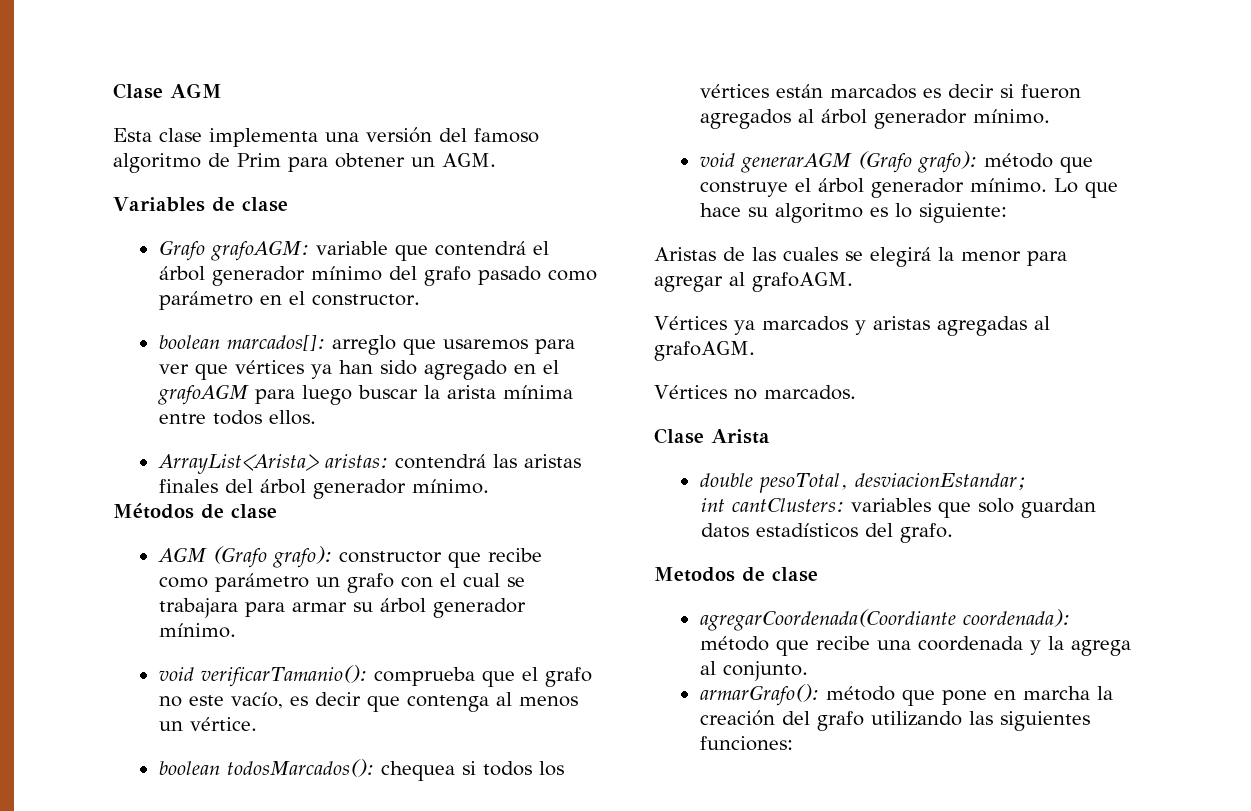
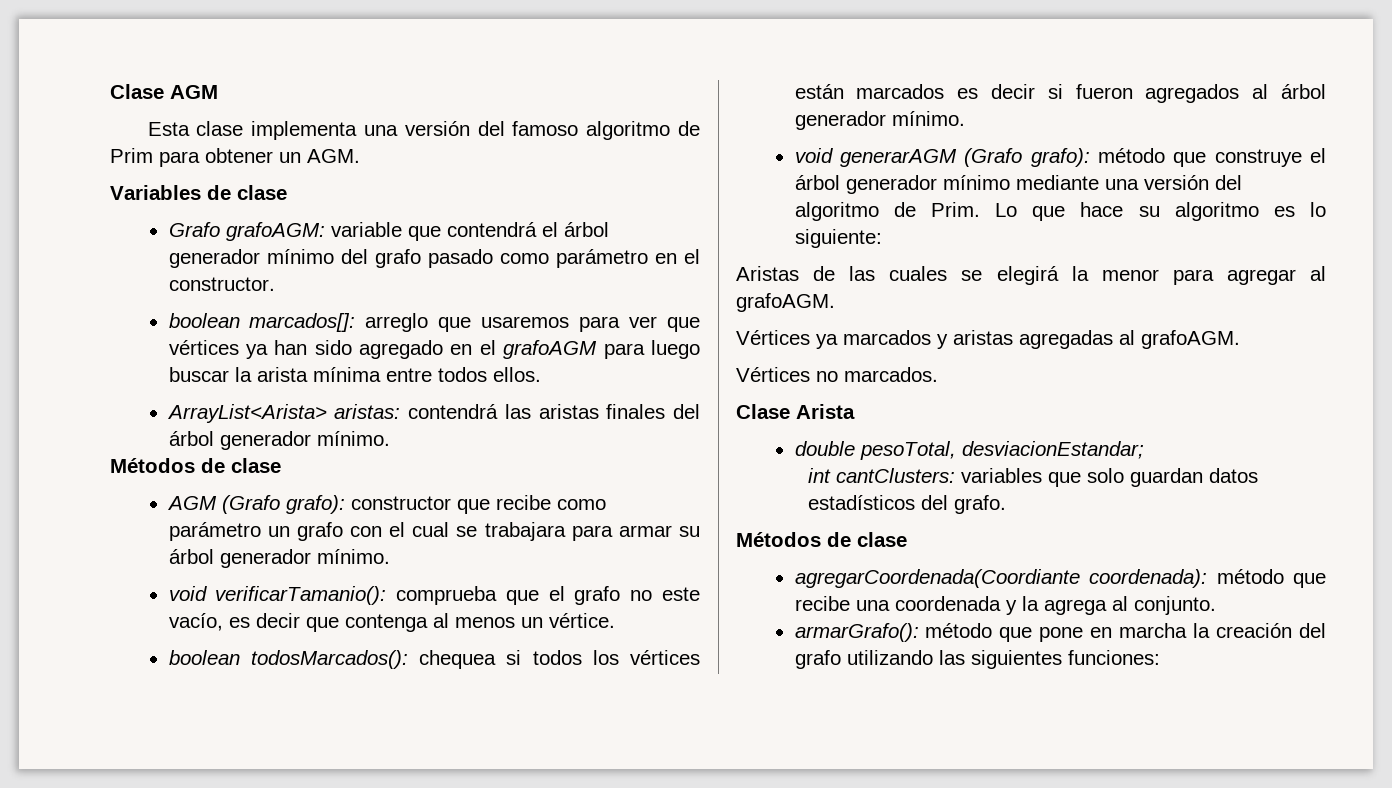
- void generarAGM (Grafo grafo): método que construye el árbol generador mínimo.
+ void generarAGM (Grafo grafo): método que construye el árbol generador mínimo mediante una versión del algoritmo de Prim.
  int cantClusters: variables que solo guardan datos estadísticos del grafo.
- Metodos de clase
+ Métodos de clase

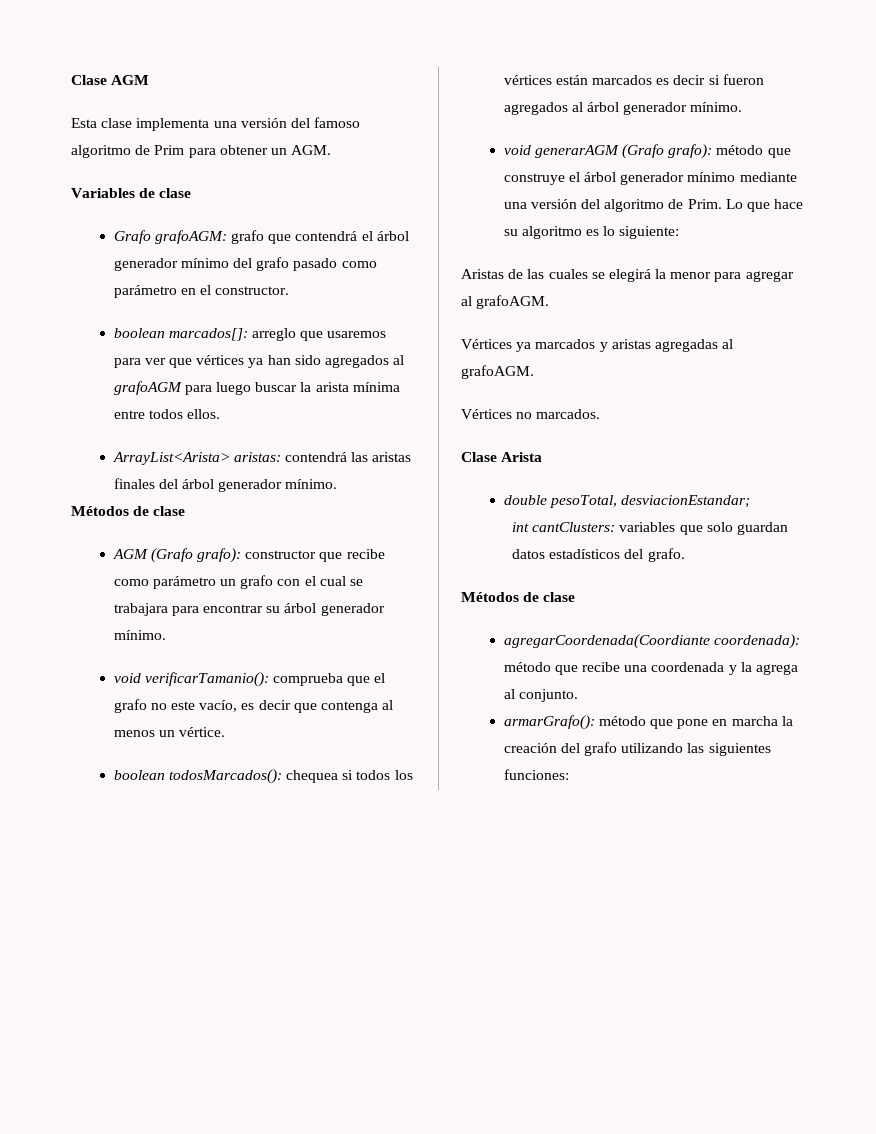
- Grafo grafoAGM: variable que contendrá el árbol generador mínimo del grafo pasado como parámetro en el constructor.
+ Grafo grafoAGM: grafo que contendrá el árbol generador mínimo del grafo pasado como parámetro en el constructor.
- boolean marcados[]: arreglo que usaremos para ver que vértices ya han sido agregado en el grafoAGM para luego buscar la arista mínima entre todos ellos.
+ boolean marcados[]: arreglo que usaremos para ver que vértices ya han sido agregados al grafoAGM para luego buscar la arista mínima entre todos ellos.
- AGM (Grafo grafo): constructor que recibe como parámetro un grafo con el cual se trabajara para armar su árbol generador mínimo.
+ AGM (Grafo grafo): constructor que recibe como parámetro un grafo con el cual se trabajara para encontrar su árbol generador mínimo.

